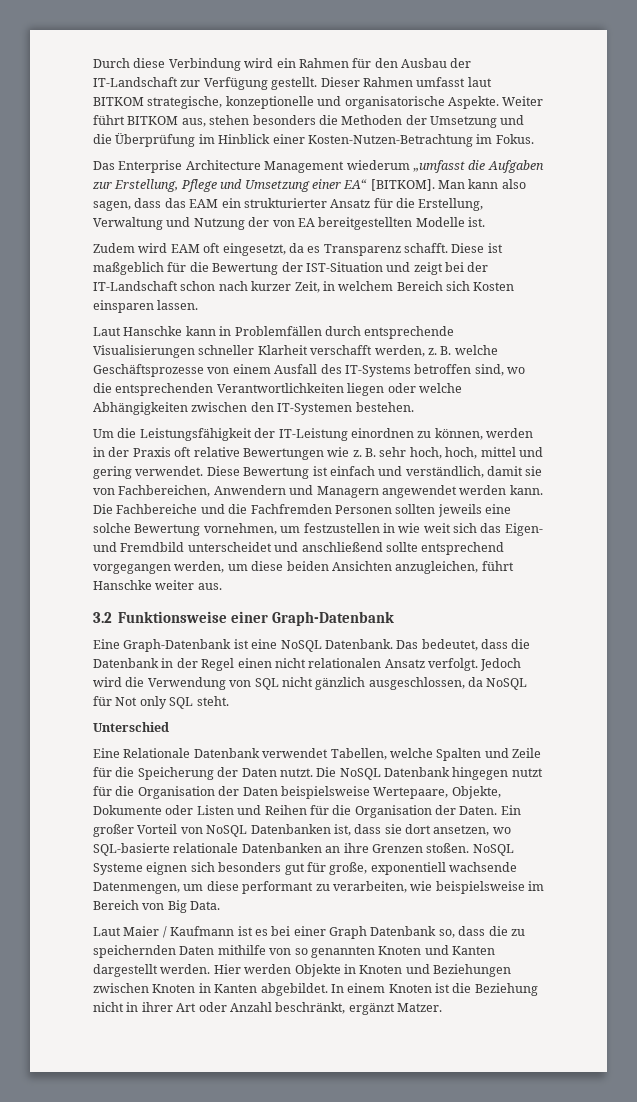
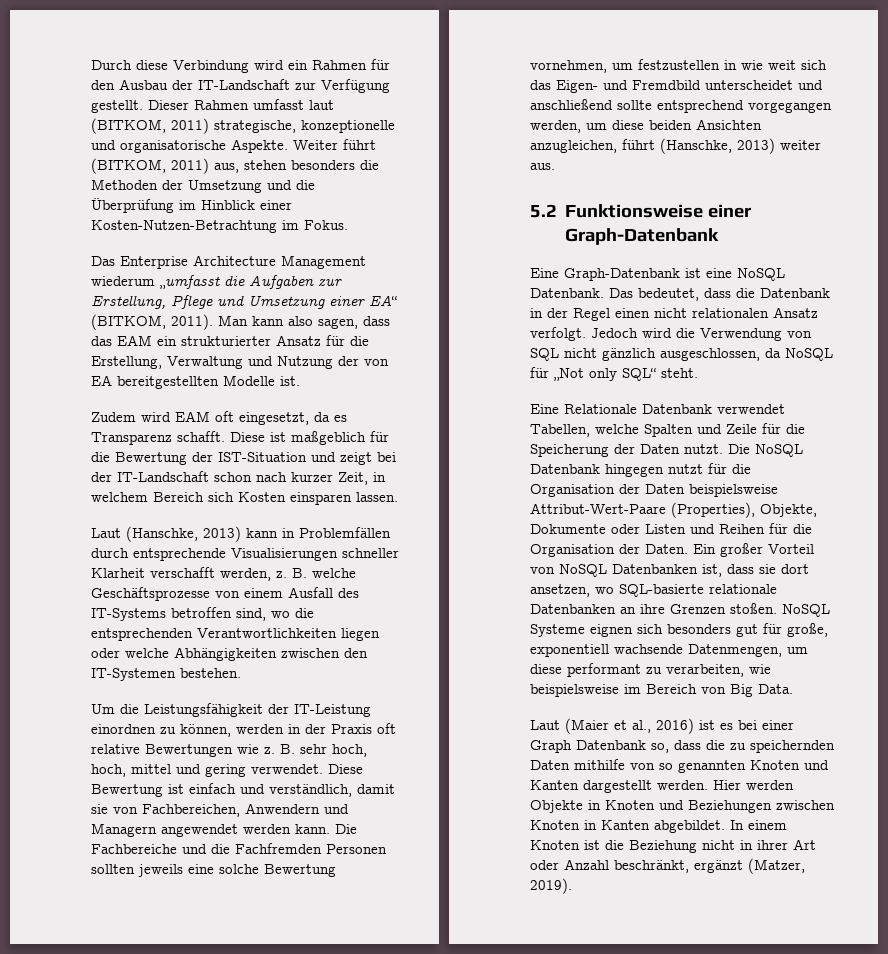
- Dieser Rahmen umfasst laut BITKOM strategische, konzeptionelle und organisatorische Aspekte.
+ Dieser Rahmen umfasst laut (BITKOM, 2011) strategische, konzeptionelle und organisatorische Aspekte.
- Weiter führt BITKOM aus, stehen besonders die Methoden der Umsetzung und die Überprüfung im Hinblick einer Kosten-Nutzen-Betrachtung im Fokus.
+ Weiter führt (BITKOM, 2011) aus, stehen besonders die Methoden der Umsetzung und die Überprüfung im Hinblick einer Kosten-Nutzen-Betrachtung im Fokus.
- Das Enterprise Architecture Management wiederum „umfasst die Aufgaben zur Erstellung, Pflege und Umsetzung einer EA“ [BITKOM].
+ Das Enterprise Architecture Management wiederum „umfasst die Aufgaben zur Erstellung, Pflege und Umsetzung einer EA“ (BITKOM, 2011).
- Laut Hanschke kann in Problemfällen durch entsprechende Visualisierungen schneller Klarheit verschafft werden, z.
+ Laut (Hanschke, 2013) kann in Problemfällen durch entsprechende Visualisierungen schneller Klarheit verschafft werden, z.
- Die Fachbereiche und die Fachfremden Personen sollten jeweils eine solche Bewertung vornehmen, um festzustellen in wie weit sich das Eigen- und Fremdbild unterscheidet und anschließend sollte entsprechend vorgegangen werden, um diese beiden Ansichten anzugleichen, führt Hanschke weiter aus.
+ Die Fachbereiche und die Fachfremden Personen sollten jeweils eine solche Bewertung vornehmen, um festzustellen in wie weit sich das Eigen- und Fremdbild unterscheidet und anschließend sollte entsprechend vorgegangen werden, um diese beiden Ansichten anzugleichen, führt (Hanschke, 2013) weiter aus.
- 3.2 Funktionsweise einer Graph-Datenbank
+ 5.2 Funktionsweise einer Graph-Datenbank
- Jedoch wird die Verwendung von SQL nicht gänzlich ausgeschlossen, da NoSQL für Not only SQL steht.
+ Jedoch wird die Verwendung von SQL nicht gänzlich ausgeschlossen, da NoSQL für „Not only SQL“ steht.
- Unterschied
- Die NoSQL Datenbank hingegen nutzt für die Organisation der Daten beispielsweise Wertepaare, Objekte, Dokumente oder Listen und Reihen für die Organisation der Daten.
+ Die NoSQL Datenbank hingegen nutzt für die Organisation der Daten beispielsweise Attribut-Wert-Paare (Properties), Objekte, Dokumente oder Listen und Reihen für die Organisation der Daten.
- Laut Maier / Kaufmann ist es bei einer Graph Datenbank so, dass die zu speichernden Daten mithilfe von so genannten Knoten und Kanten dargestellt werden.
+ Laut (Maier et al., 2016) ist es bei einer Graph Datenbank so, dass die zu speichernden Daten mithilfe von so genannten Knoten und Kanten dargestellt werden.
- In einem Knoten ist die Beziehung nicht in ihrer Art oder Anzahl beschränkt, ergänzt Matzer.
+ In einem Knoten ist die Beziehung nicht in ihrer Art oder Anzahl beschränkt, ergänzt (Matzer, 2019).

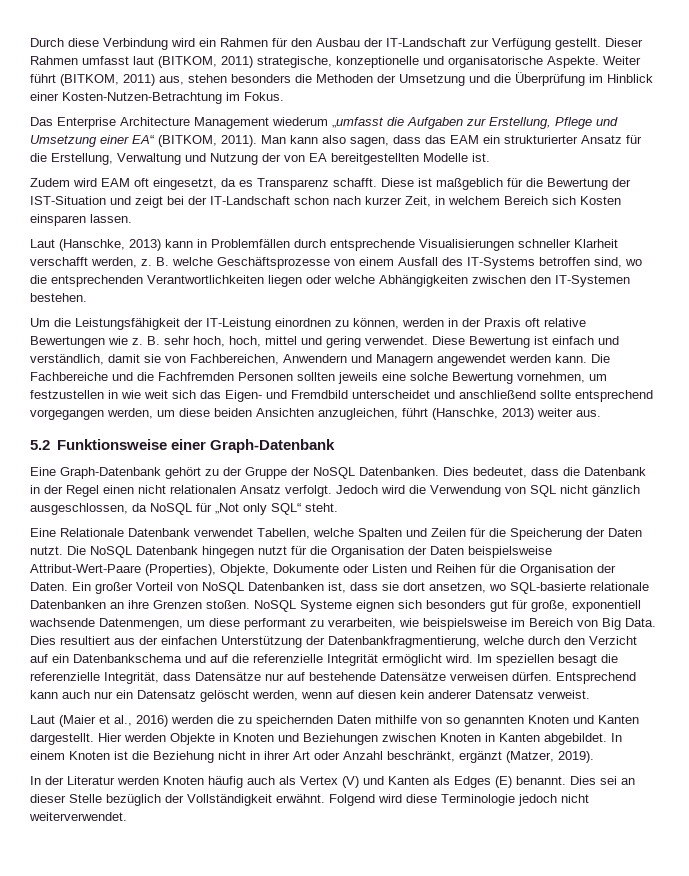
- Eine Graph-Datenbank ist eine NoSQL Datenbank. Das bedeutet, dass die Datenbank in der Regel einen nicht relationalen Ansatz verfolgt.
+ Eine Graph-Datenbank gehört zu der Gruppe der NoSQL Datenbanken. Dies bedeutet, dass die Datenbank in der Regel einen nicht relationalen Ansatz verfolgt.
- Eine Relationale Datenbank verwendet Tabellen, welche Spalten und Zeile für die Speicherung der Daten nutzt.
+ Eine Relationale Datenbank verwendet Tabellen, welche Spalten und Zeilen für die Speicherung der Daten nutzt.
+ Dies resultiert aus der einfachen Unterstützung der Datenbankfragmentierung, welche durch den Verzicht auf ein Datenbankschema und auf die referenzielle Integrität ermöglicht wird. Im speziellen besagt die referenzielle Integrität, dass Datensätze nur auf bestehende Datensätze verweisen dürfen. Entsprechend kann auch nur ein Datensatz gelöscht werden, wenn auf diesen kein anderer Datensatz verweist.
- Laut (Maier et al., 2016) ist es bei einer Graph Datenbank so, dass die zu speichernden Daten mithilfe von so genannten Knoten und Kanten dargestellt werden.
+ Laut (Maier et al., 2016) werden die zu speichernden Daten mithilfe von so genannten Knoten und Kanten dargestellt.
+ In der Literatur werden Knoten häufig auch als Vertex (V) und Kanten als Edges (E) benannt. Dies sei an dieser Stelle bezüglich der Vollständigkeit erwähnt. Folgend wird diese Terminologie jedoch nicht weiterverwendet.

